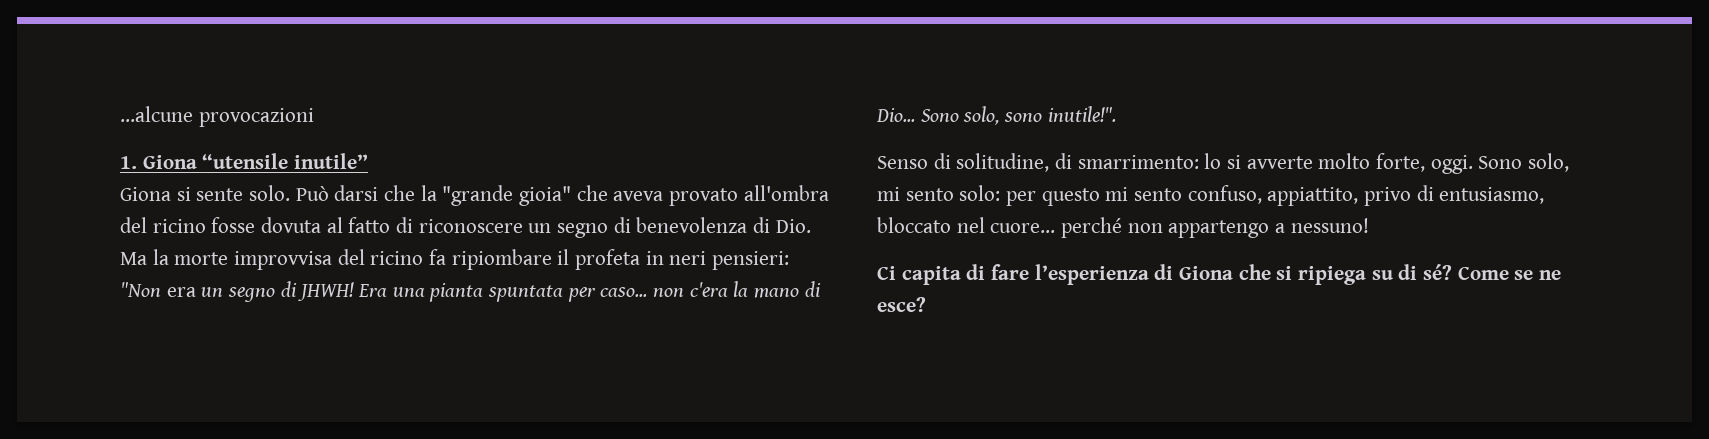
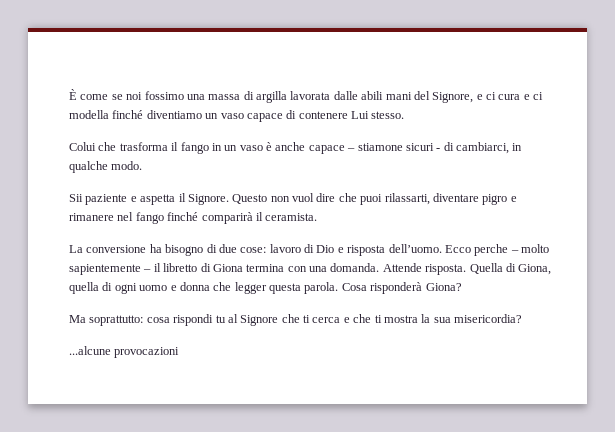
+ È come se noi fossimo una massa di argilla lavorata dalle abili mani del Signore, e ci cura e ci modella finché diventiamo un vaso capace di contenere Lui stesso.
+ Colui che trasforma il fango in un vaso è anche capace – stiamone sicuri - di cambiarci, in qualche modo.
+ Sii paziente e aspetta il Signore. Questo non vuol dire che puoi rilassarti, diventare pigro e rimanere nel fango finché comparirà il ceramista.
+ La conversione ha bisogno di due cose: lavoro di Dio e risposta dell’uomo. Ecco perche – molto sapientemente – il libretto di Giona termina con una domanda. Attende risposta. Quella di Giona, quella di ogni uomo e donna che legger questa parola. Cosa risponderà Giona?
+ Ma soprattutto: cosa rispondi tu al Signore che ti cerca e che ti mostra la sua misericordia?
  ...alcune provocazioni
- 1. Giona “utensile inutile”
- Giona si sente solo. Può darsi che la "grande gioia" che aveva provato all'ombra del ricino fosse dovuta al fatto di riconoscere un segno di benevolenza di Dio. Ma la morte improvvisa del ricino fa ripiombare il profeta in neri pensieri: "Non era un segno di JHWH! Era una pianta spuntata per caso... non c'era la mano di Dio... Sono solo, sono inutile!".
- Senso di solitudine, di smarrimento: lo si avverte molto forte, oggi. Sono solo, mi sento solo: per questo mi sento confuso, appiattito, privo di entusiasmo, bloccato nel cuore... perché non appartengo a nessuno!
- Ci capita di fare l’esperienza di Giona che si ripiega su di sé? Come se ne esce?

